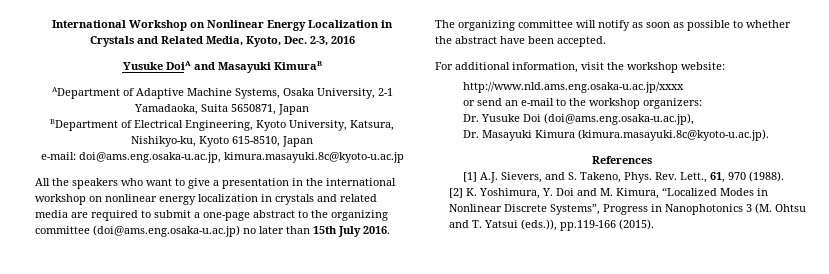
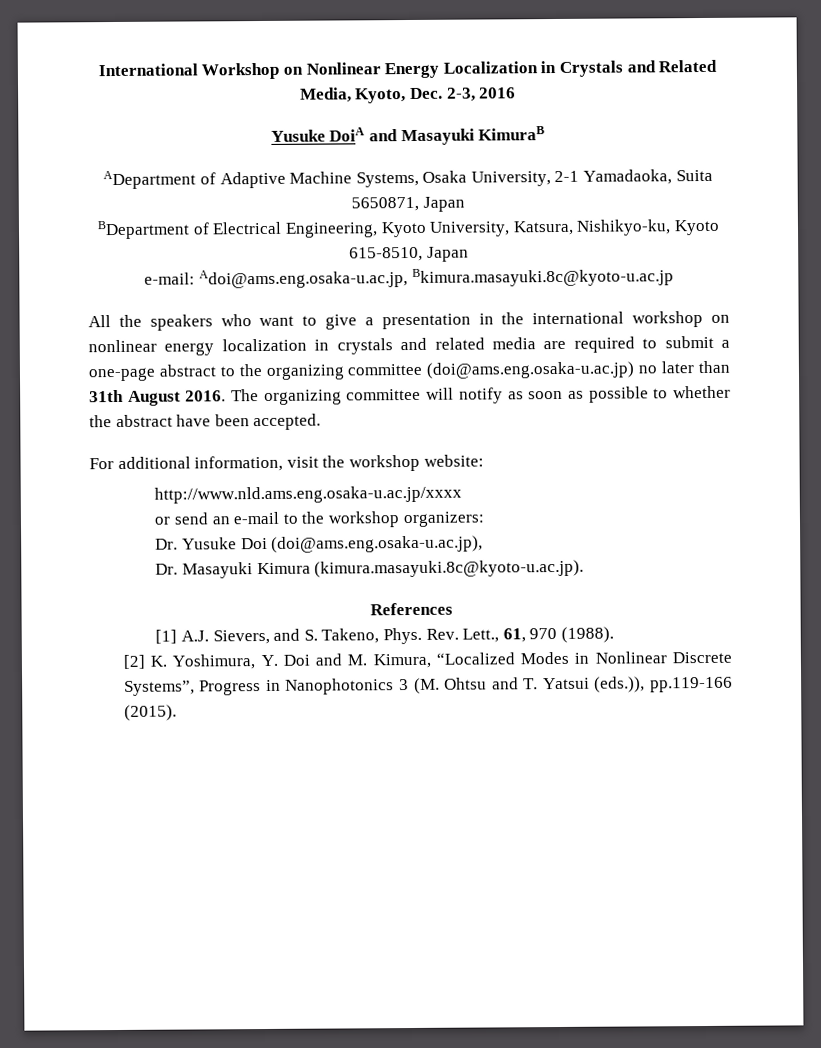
- e-mail: doi@ams.eng.osaka-u.ac.jp, kimura.masayuki.8c@kyoto-u.ac.jp
+ e-mail: Adoi@ams.eng.osaka-u.ac.jp, Bkimura.masayuki.8c@kyoto-u.ac.jp
- All the speakers who want to give a presentation in the international workshop on nonlinear energy localization in crystals and related media are required to submit a one-page abstract to the organizing committee (doi@ams.eng.osaka-u.ac.jp) no later than 15th July 2016.
+ All the speakers who want to give a presentation in the international workshop on nonlinear energy localization in crystals and related media are required to submit a one-page abstract to the organizing committee (doi@ams.eng.osaka-u.ac.jp) no later than 31th August 2016.

